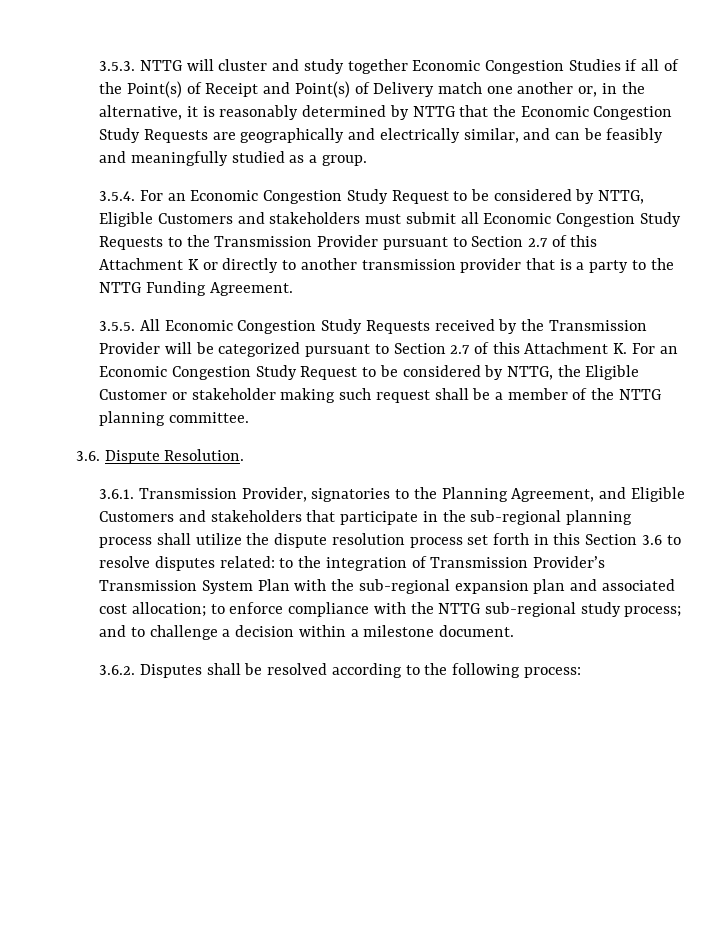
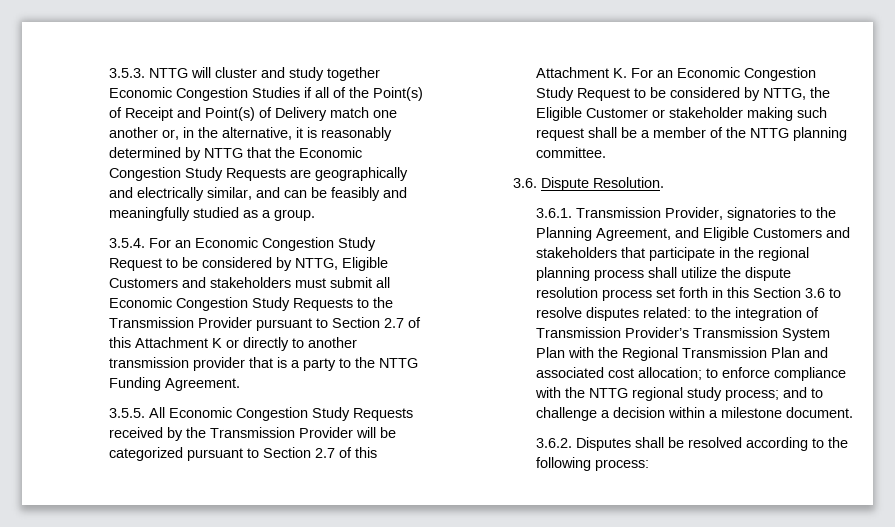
- 3.6.1. Transmission Provider, signatories to the Planning Agreement, and Eligible Customers and stakeholders that participate in the sub-regional planning process shall utilize the dispute resolution process set forth in this Section 3.6 to resolve disputes related:
+ 3.6.1. Transmission Provider, signatories to the Planning Agreement, and Eligible Customers and stakeholders that participate in the regional planning process shall utilize the dispute resolution process set forth in this Section 3.6 to resolve disputes related:
- to the integration of Transmission Provider’s Transmission System Plan with the sub-regional expansion plan and associated cost allocation;
+ to the integration of Transmission Provider’s Transmission System Plan with the Regional Transmission Plan and associated cost allocation;
- to enforce compliance with the NTTG sub-regional study process;
+ to enforce compliance with the NTTG regional study process;

